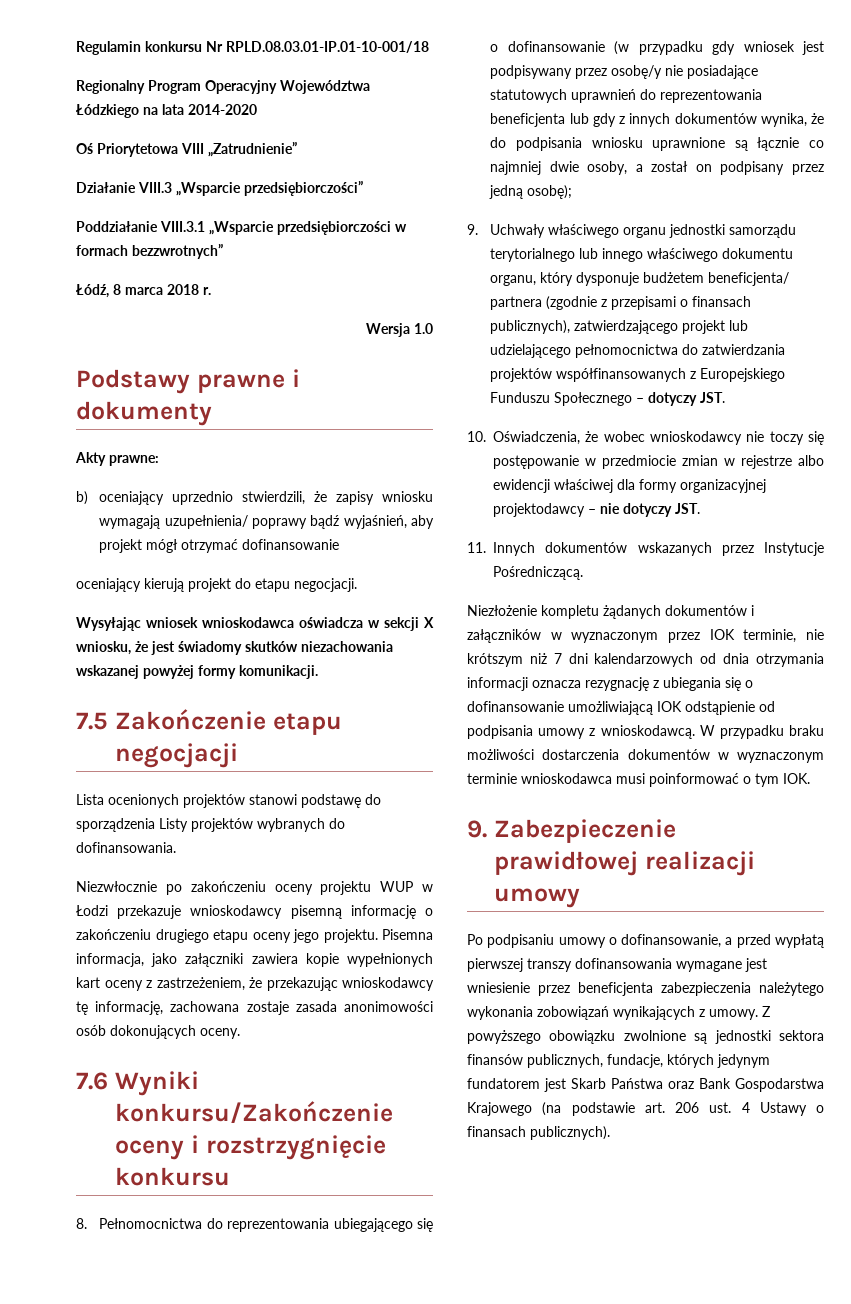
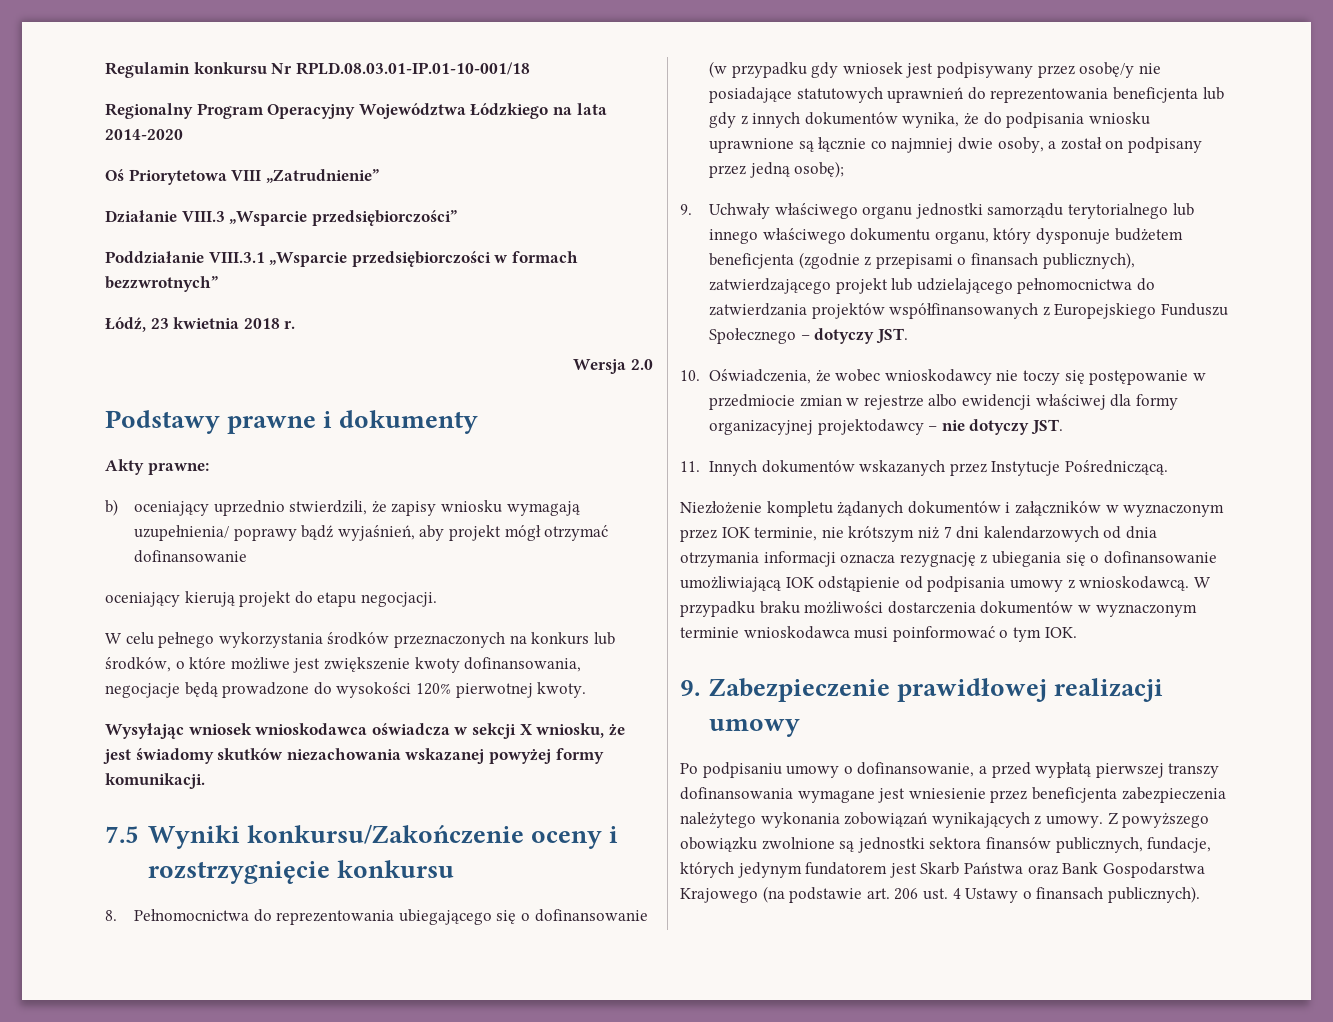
- Łódź, 8 marca 2018 r.
+ Łódź, 23 kwietnia 2018 r.
- Wersja 1.0
+ Wersja 2.0
+ W celu pełnego wykorzystania środków przeznaczonych na konkurs lub środków, o które możliwe jest zwiększenie kwoty dofinansowania, negocjacje będą prowadzone do wysokości 120% pierwotnej kwoty.
- 7.5 Zakończenie etapu negocjacji
- Lista ocenionych projektów stanowi podstawę do sporządzenia Listy projektów wybranych do dofinansowania.
- Niezwłocznie po zakończeniu oceny projektu WUP w Łodzi przekazuje wnioskodawcy pisemną informację o zakończeniu drugiego etapu oceny jego projektu. Pisemna informacja, jako załączniki zawiera kopie wypełnionych kart oceny z zastrzeżeniem, że przekazując wnioskodawcy tę informację, zachowana zostaje zasada anonimowości osób dokonujących oceny.
- 7.6 Wyniki konkursu/Zakończenie oceny i rozstrzygnięcie konkursu
+ 7.5 Wyniki konkursu/Zakończenie oceny i rozstrzygnięcie konkursu
- 9. Uchwały właściwego organu jednostki samorządu terytorialnego lub innego właściwego dokumentu organu, który dysponuje budżetem beneficjenta/ partnera (zgodnie z przepisami o finansach publicznych), zatwierdzającego projekt lub udzielającego pełnomocnictwa do zatwierdzania projektów współfinansowanych z Europejskiego Funduszu Społecznego – dotyczy JST.
+ 9. Uchwały właściwego organu jednostki samorządu terytorialnego lub innego właściwego dokumentu organu, który dysponuje budżetem beneficjenta (zgodnie z przepisami o finansach publicznych), zatwierdzającego projekt lub udzielającego pełnomocnictwa do zatwierdzania projektów współfinansowanych z Europejskiego Funduszu Społecznego – dotyczy JST.

